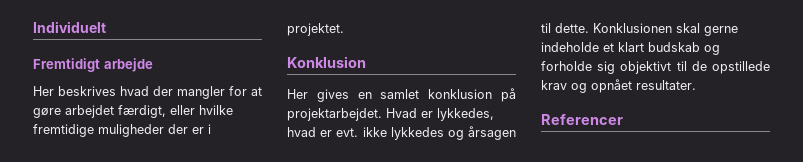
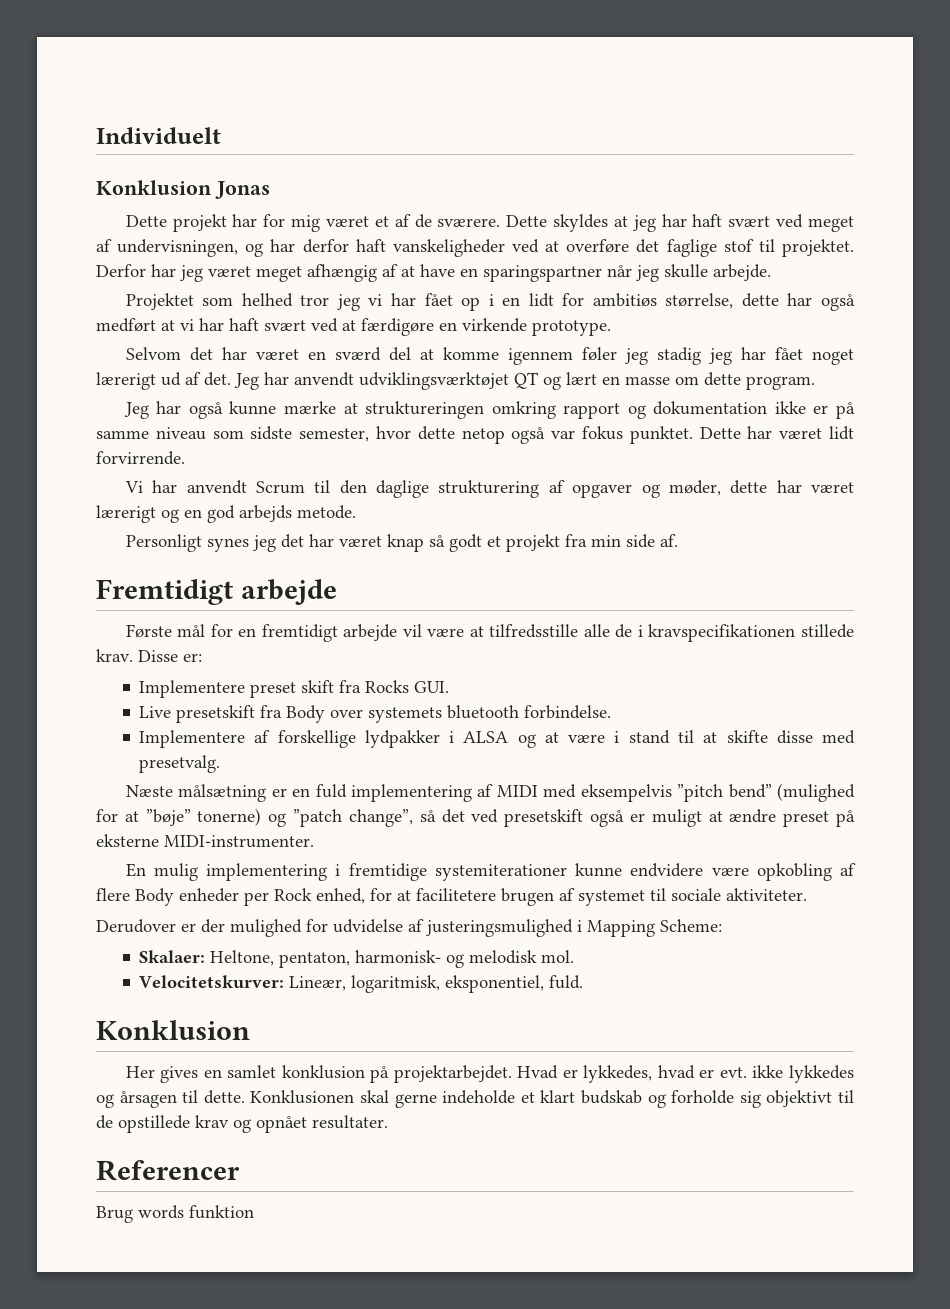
+ Konklusion Jonas
+ Dette projekt har for mig været et af de sværere. Dette skyldes at jeg har haft svært ved meget af undervisningen, og har derfor haft vanskeligheder ved at overføre det faglige stof til projektet. Derfor har jeg været meget afhængig af at have en sparingspartner når jeg skulle arbejde.
+ Projektet som helhed tror jeg vi har fået op i en lidt for ambitiøs størrelse, dette har også medført at vi har haft svært ved at færdigøre en virkende prototype.
+ Selvom det har været en sværd del at komme igennem føler jeg stadig jeg har fået noget lærerigt ud af det. Jeg har anvendt udviklingsværktøjet QT og lært en masse om dette program.
+ Jeg har også kunne mærke at struktureringen omkring rapport og dokumentation ikke er på samme niveau som sidste semester, hvor dette netop også var fokus punktet. Dette har været lidt forvirrende.
+ Vi har anvendt Scrum til den daglige strukturering af opgaver og møder, dette har været lærerigt og en god arbejds metode.
+ Personligt synes jeg det har været knap så godt et projekt fra min side af.
  Fremtidigt arbejde
- Her beskrives hvad der mangler for at gøre arbejdet færdigt, eller hvilke fremtidige muligheder der er i projektet.
+ Første mål for en fremtidigt arbejde vil være at tilfredsstille alle de i kravspecifikationen stillede krav. Disse er:
+ Implementere preset skift fra Rocks GUI.
+ Live presetskift fra Body over systemets bluetooth forbindelse.
+ Implementere af forskellige lydpakker i ALSA og at være i stand til at skifte disse med presetvalg.
+ Næste målsætning er en fuld implementering af MIDI med eksempelvis ”pitch bend” (mulighed for at ”bøje” tonerne) og ”patch change”, så det ved presetskift også er muligt at ændre preset på eksterne MIDI-instrumenter.
+ En mulig implementering i fremtidige systemiterationer kunne endvidere være opkobling af flere Body enheder per Rock enhed, for at facilitetere brugen af systemet til sociale aktiviteter.
+ Derudover er der mulighed for udvidelse af justeringsmulighed i Mapping Scheme:
+ Skalaer: Heltone, pentaton, harmonisk- og melodisk mol.
+ Velocitetskurver: Lineær, logaritmisk, eksponentiel, fuld.
+ Brug words funktion

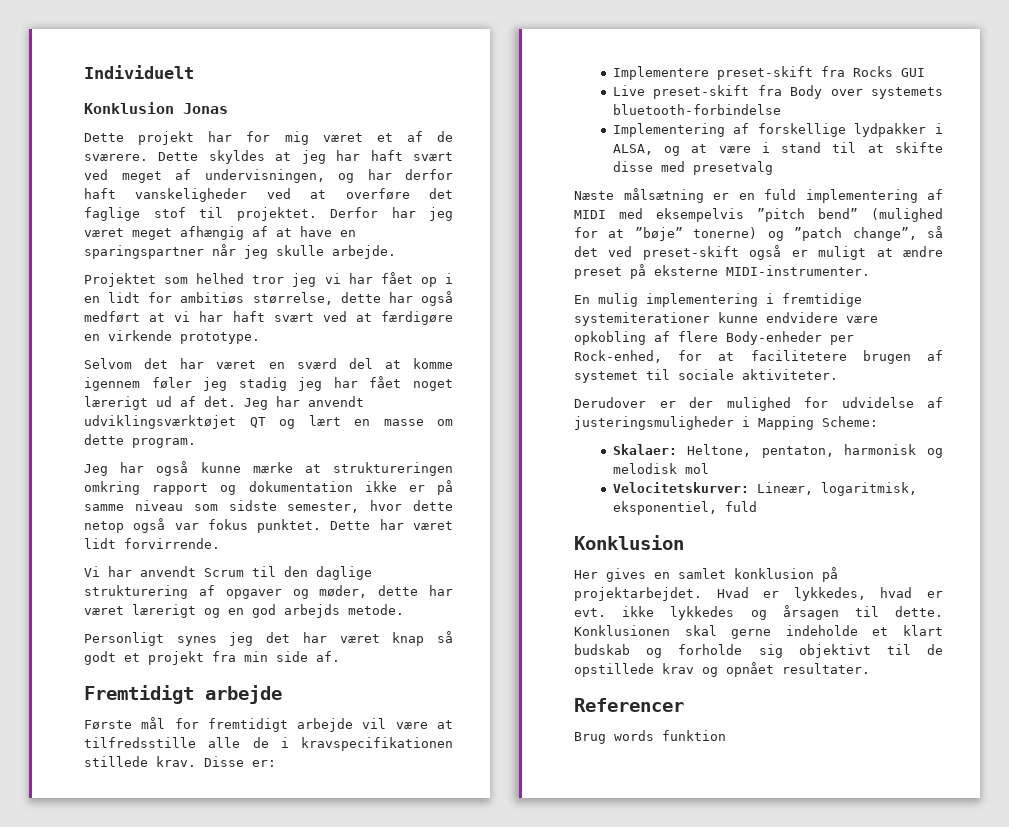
- Første mål for en fremtidigt arbejde vil være at tilfredsstille alle de i kravspecifikationen stillede krav.
+ Første mål for fremtidigt arbejde vil være at tilfredsstille alle de i kravspecifikationen stillede krav.
- Implementere preset skift fra Rocks GUI.
+ Implementere preset-skift fra Rocks GUI
- Live presetskift fra Body over systemets bluetooth forbindelse.
- Implementere af forskellige lydpakker i ALSA og at være i stand til at skifte disse med presetvalg.
+ Live preset-skift fra Body over systemets bluetooth-forbindelse
+ Implementering af forskellige lydpakker i ALSA, og at være i stand til at skifte disse med presetvalg
- Næste målsætning er en fuld implementering af MIDI med eksempelvis ”pitch bend” (mulighed for at ”bøje” tonerne) og ”patch change”, så det ved presetskift også er muligt at ændre preset på eksterne MIDI-instrumenter.
+ Næste målsætning er en fuld implementering af MIDI med eksempelvis ”pitch bend” (mulighed for at ”bøje” tonerne) og ”patch change”, så det ved preset-skift også er muligt at ændre preset på eksterne MIDI-instrumenter.
- En mulig implementering i fremtidige systemiterationer kunne endvidere være opkobling af flere Body enheder per Rock enhed, for at facilitetere brugen af systemet til sociale aktiviteter.
+ En mulig implementering i fremtidige systemiterationer kunne endvidere være opkobling af flere Body-enheder per Rock-enhed, for at facilitetere brugen af systemet til sociale aktiviteter.
- Derudover er der mulighed for udvidelse af justeringsmulighed i Mapping Scheme:
+ Derudover er der mulighed for udvidelse af justeringsmuligheder i Mapping Scheme:
- Skalaer: Heltone, pentaton, harmonisk- og melodisk mol.
+ Skalaer: Heltone, pentaton, harmonisk og melodisk mol
- Velocitetskurver: Lineær, logaritmisk, eksponentiel, fuld.
+ Velocitetskurver: Lineær, logaritmisk, eksponentiel, fuld

